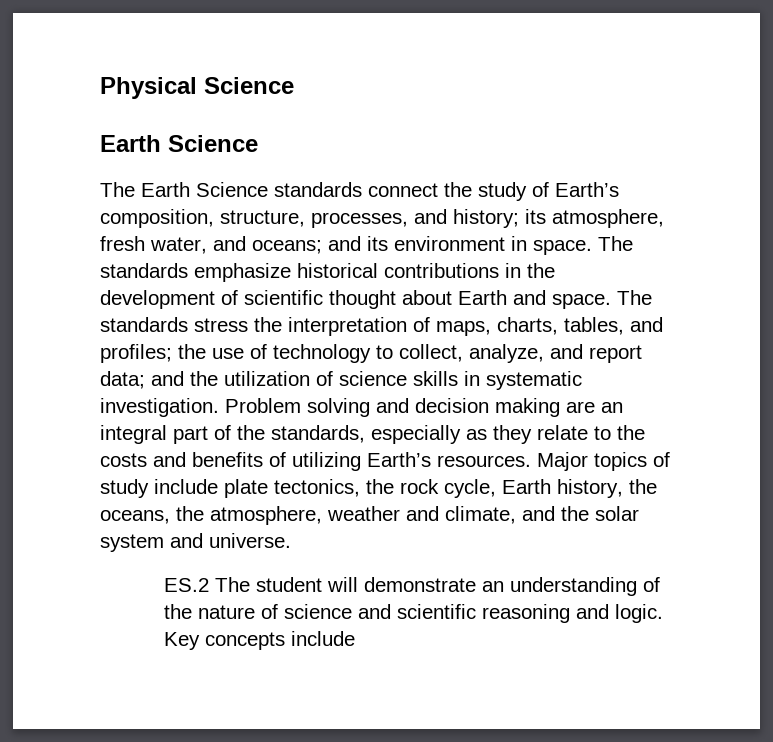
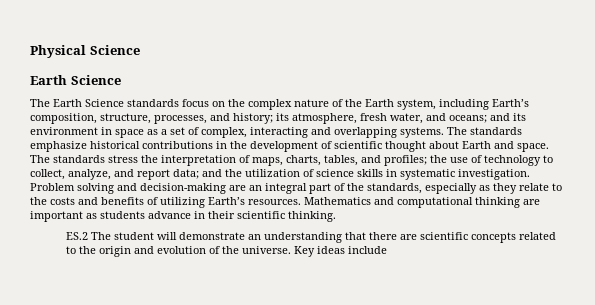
- The Earth Science standards connect the study of Earth’s composition, structure, processes, and history; its atmosphere, fresh water, and oceans; and its environment in space.
+ The Earth Science standards focus on the complex nature of the Earth system, including Earth’s composition, structure, processes, and history; its atmosphere, fresh water, and oceans; and its environment in space as a set of complex, interacting and overlapping systems.
- Problem solving and decision making are an integral part of the standards, especially as they relate to the costs and benefits of utilizing Earth’s resources.
+ Problem solving and decision-making are an integral part of the standards, especially as they relate to the costs and benefits of utilizing Earth’s resources.
- Major topics of study include plate tectonics, the rock cycle, Earth history, the oceans, the atmosphere, weather and climate, and the solar system and universe.
+ Mathematics and computational thinking are important as students advance in their scientific thinking.
- ES.2 The student will demonstrate an understanding of the nature of science and scientific reasoning and logic. Key concepts include
+ ES.2 The student will demonstrate an understanding that there are scientific concepts related to the origin and evolution of the universe. Key ideas include

